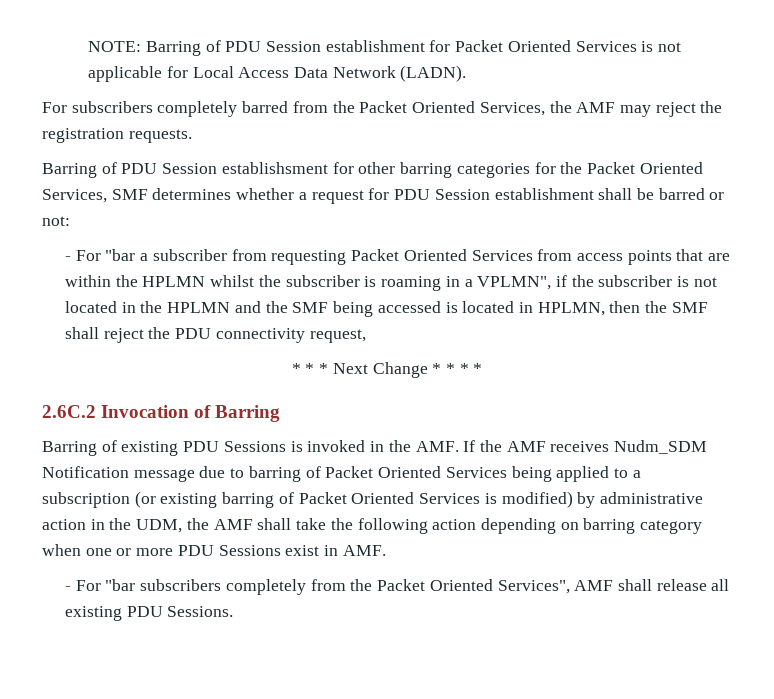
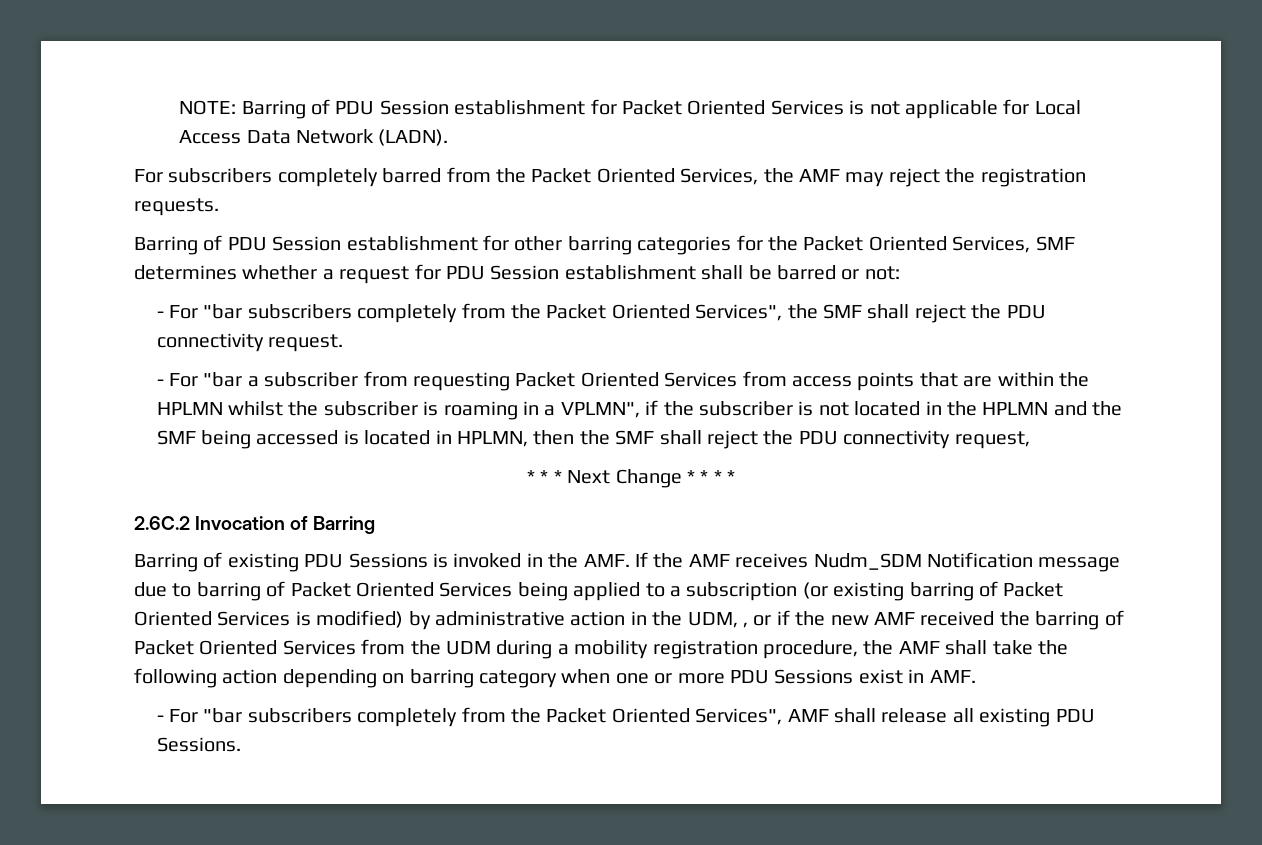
- Barring of PDU Session establishsment for other barring categories for the Packet Oriented Services, SMF determines whether a request for PDU Session establishment shall be barred or not:
+ Barring of PDU Session establishment for other barring categories for the Packet Oriented Services, SMF determines whether a request for PDU Session establishment shall be barred or not:
+ - For "bar subscribers completely from the Packet Oriented Services", the SMF shall reject the PDU connectivity request.
- Barring of existing PDU Sessions is invoked in the AMF. If the AMF receives Nudm_SDM Notification message due to barring of Packet Oriented Services being applied to a subscription (or existing barring of Packet Oriented Services is modified) by administrative action in the UDM, the AMF shall take the following action depending on barring category when one or more PDU Sessions exist in AMF.
+ Barring of existing PDU Sessions is invoked in the AMF. If the AMF receives Nudm_SDM Notification message due to barring of Packet Oriented Services being applied to a subscription (or existing barring of Packet Oriented Services is modified) by administrative action in the UDM, , or if the new AMF received the barring of Packet Oriented Services from the UDM during a mobility registration procedure, the AMF shall take the following action depending on barring category when one or more PDU Sessions exist in AMF.

